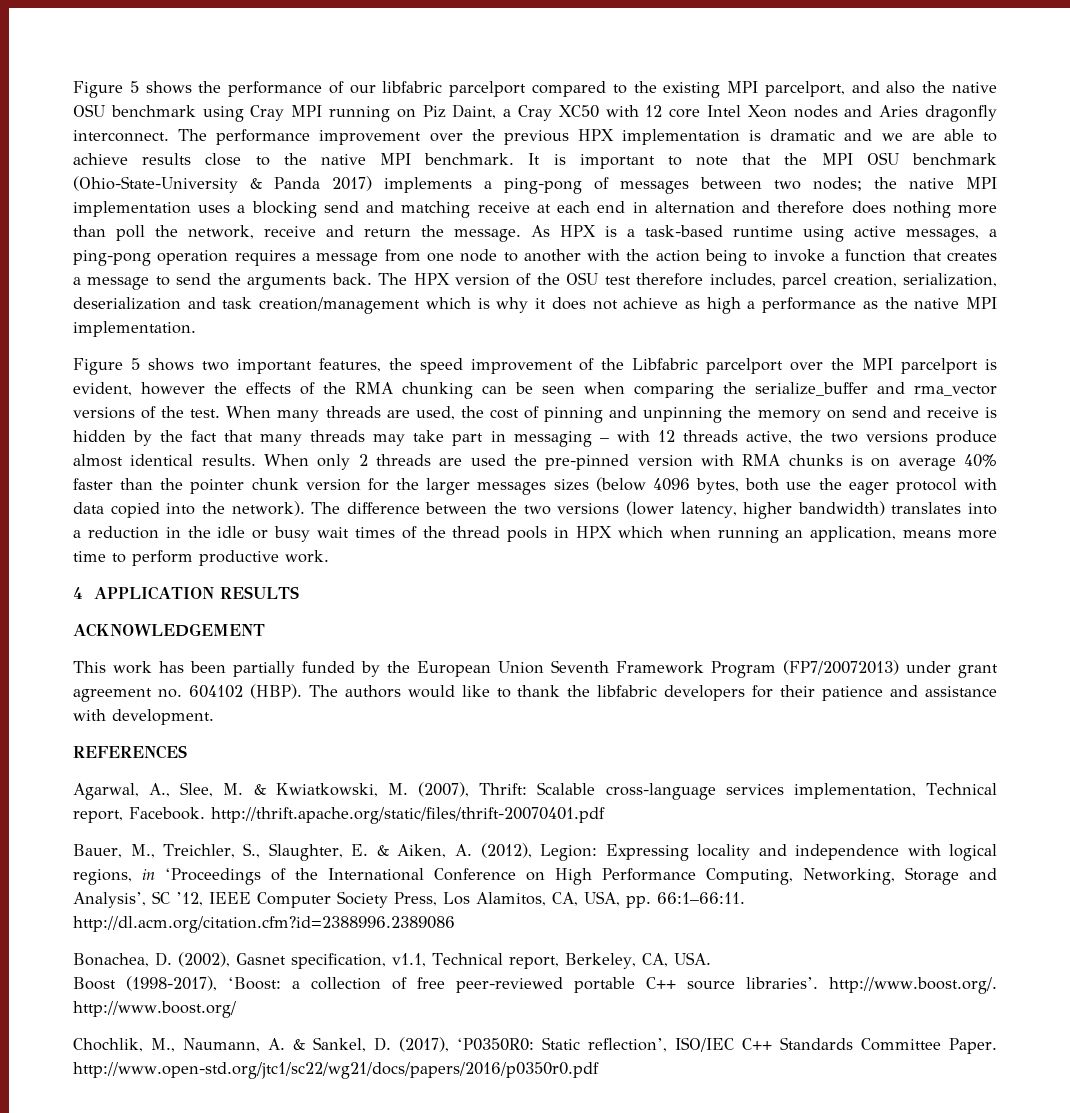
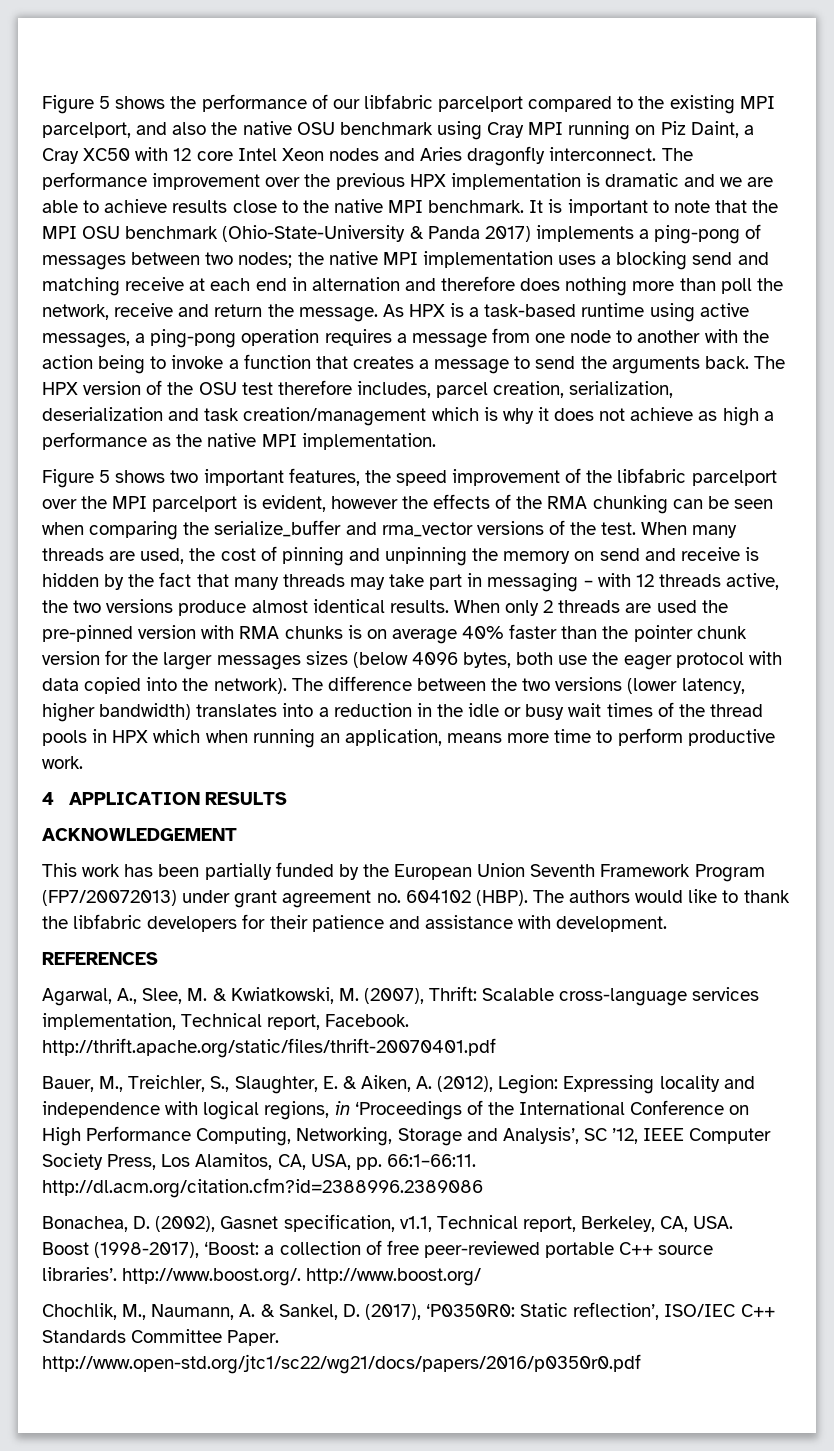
- Figure 5 shows two important features, the speed improvement of the Libfabric parcelport over the MPI parcelport is evident, however the effects of the RMA chunking can be seen when comparing the serialize_buffer and rma_vector versions of the test.
+ Figure 5 shows two important features, the speed improvement of the libfabric parcelport over the MPI parcelport is evident, however the effects of the RMA chunking can be seen when comparing the serialize_buffer and rma_vector versions of the test.

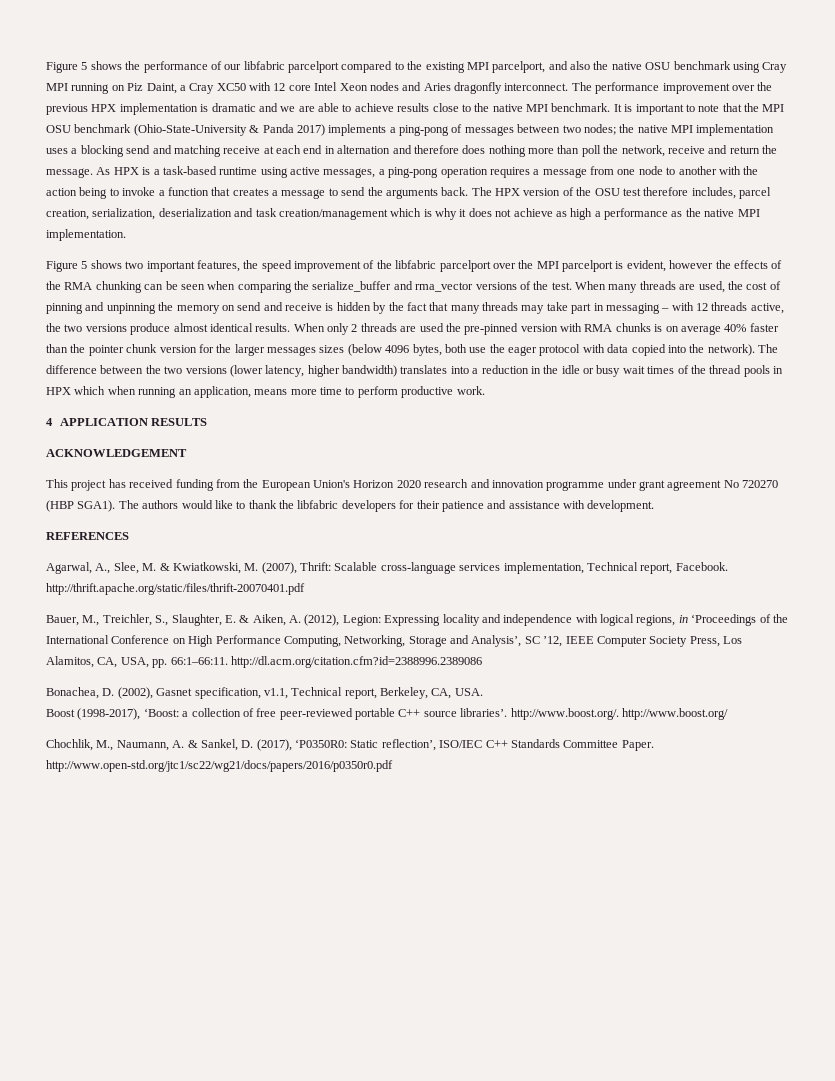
- This work has been partially funded by the European Union Seventh Framework Program (FP7/20072013) under grant agreement no. 604102 (HBP).
+ This project has received funding from the European Union's Horizon 2020 research and innovation programme under grant agreement No 720270 (HBP SGA1).

